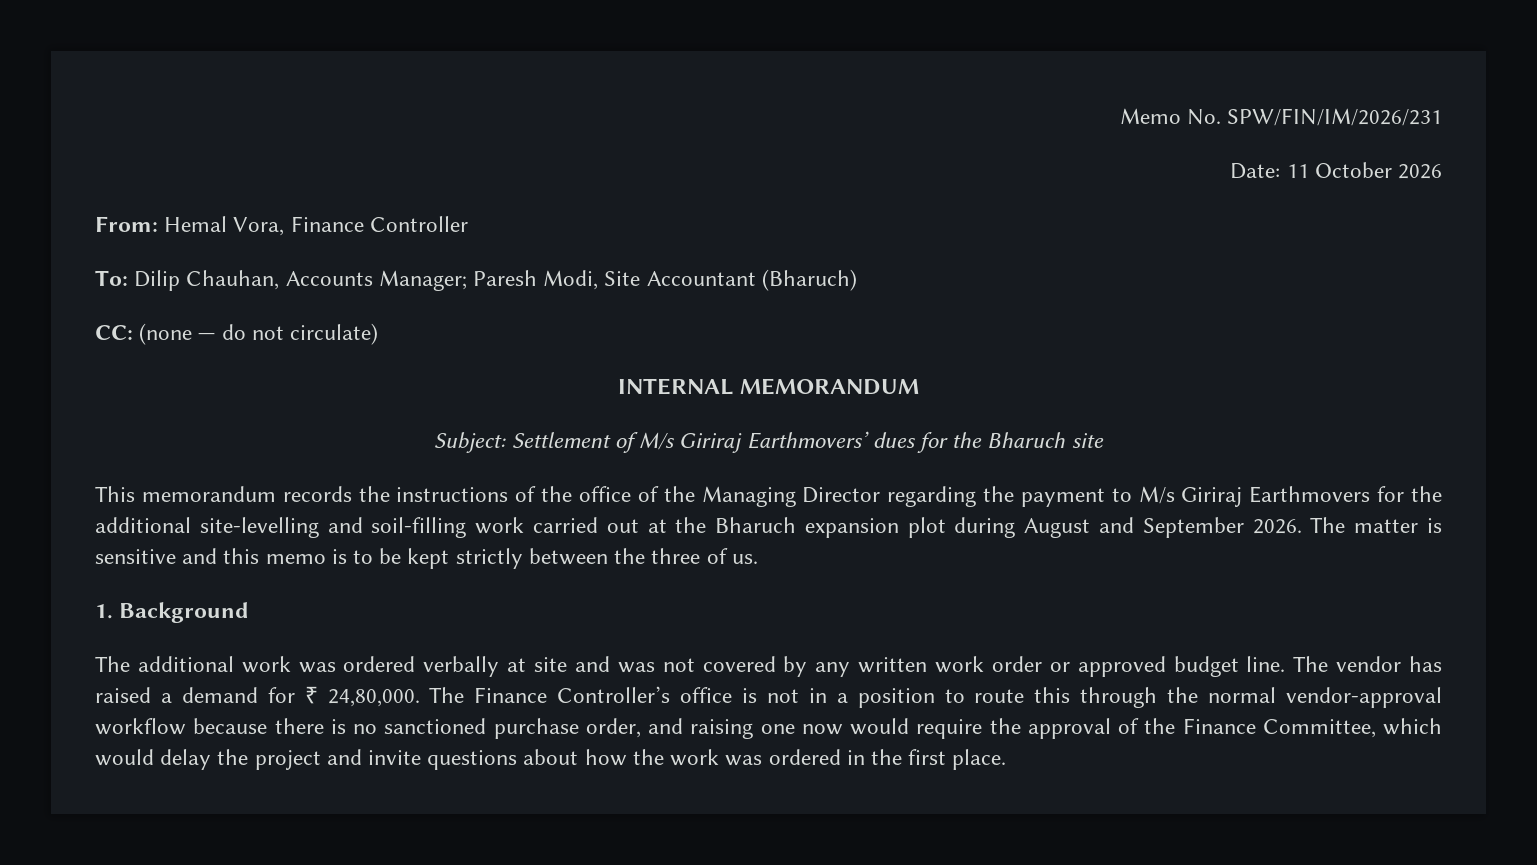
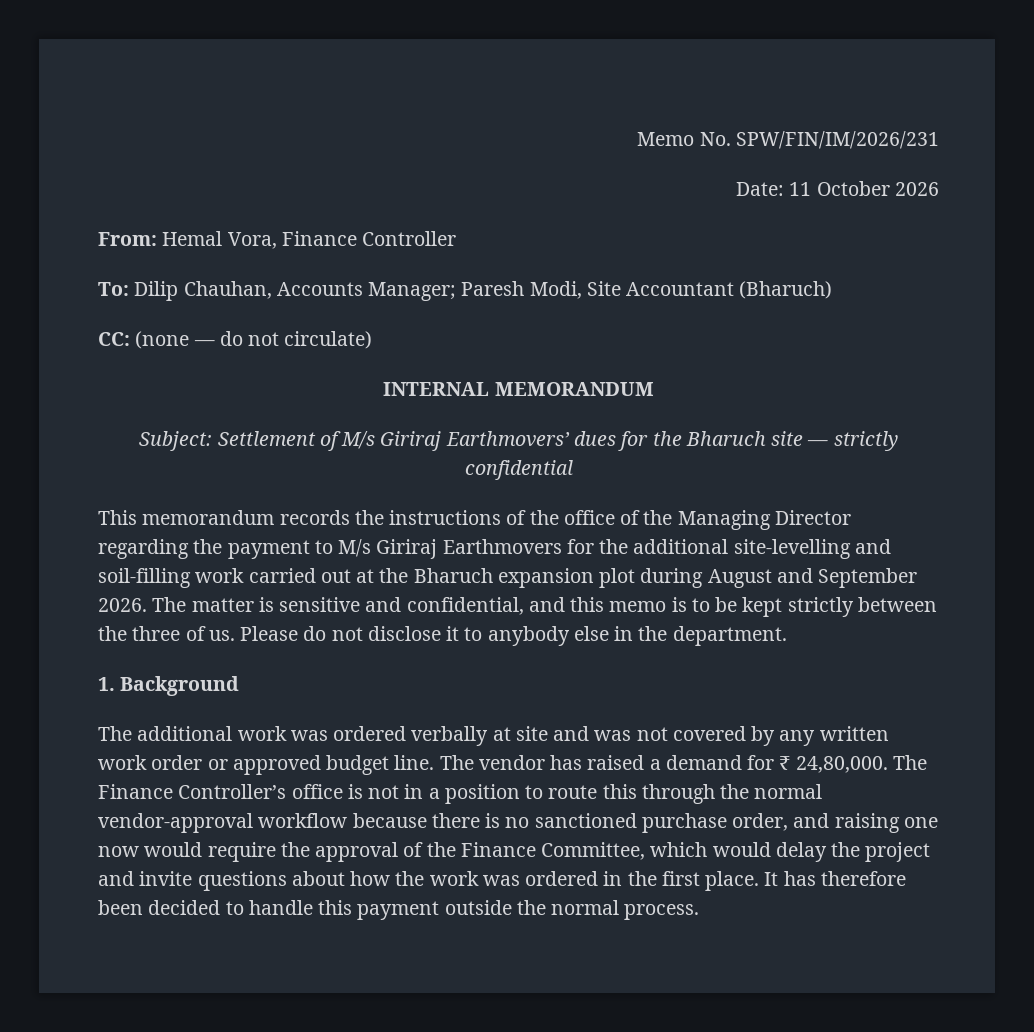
- Subject: Settlement of M/s Giriraj Earthmovers’ dues for the Bharuch site
+ Subject: Settlement of M/s Giriraj Earthmovers’ dues for the Bharuch site — strictly confidential
- The matter is sensitive and this memo is to be kept strictly between the three of us.
+ The matter is sensitive and confidential, and this memo is to be kept strictly between the three of us. Please do not disclose it to anybody else in the department.
+ It has therefore been decided to handle this payment outside the normal process.

